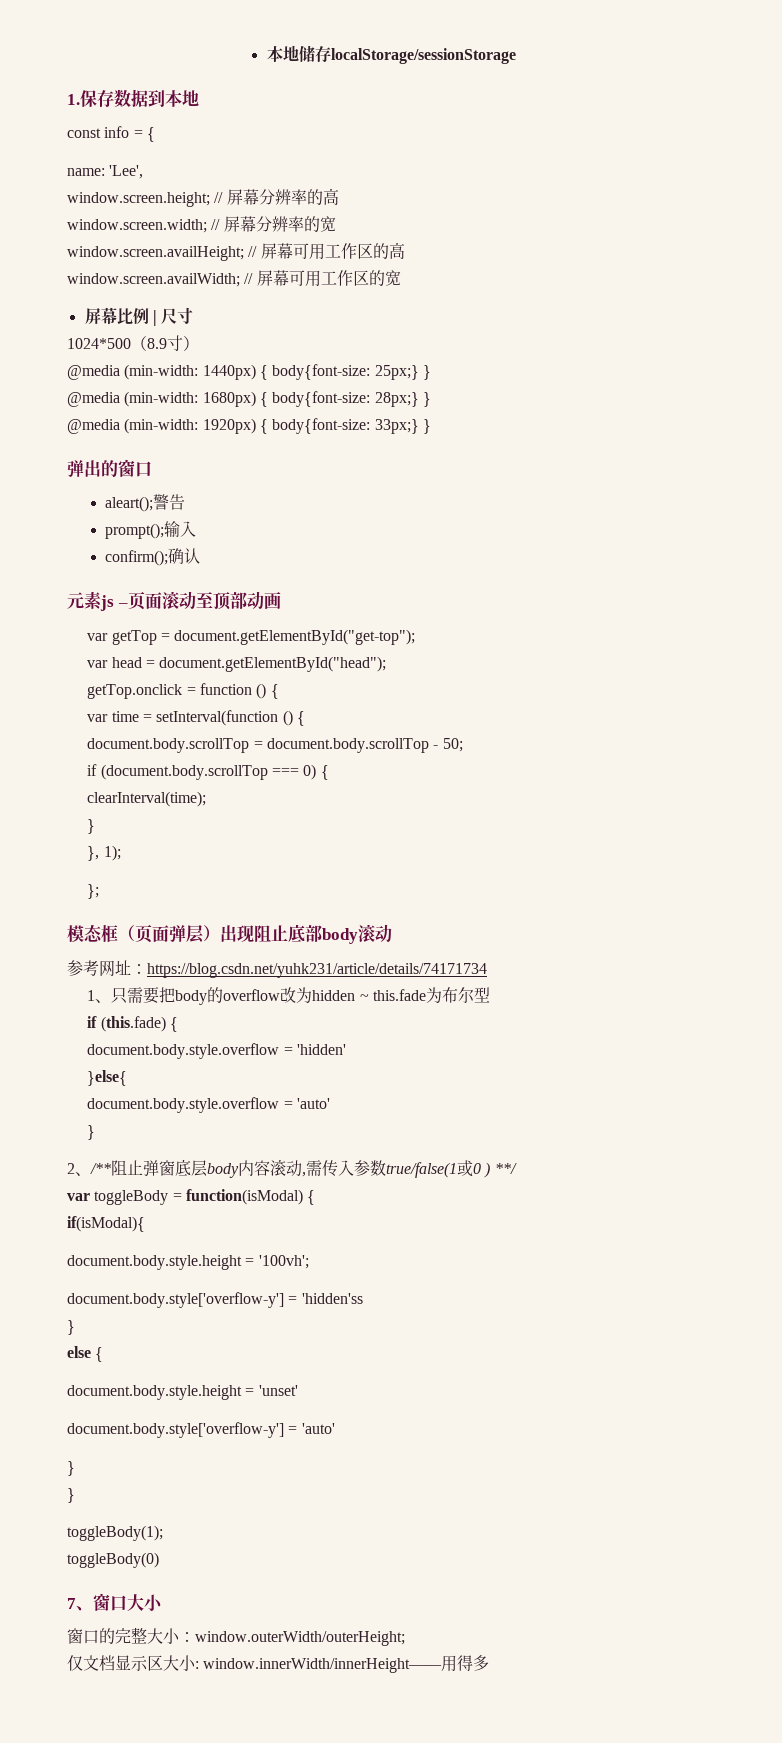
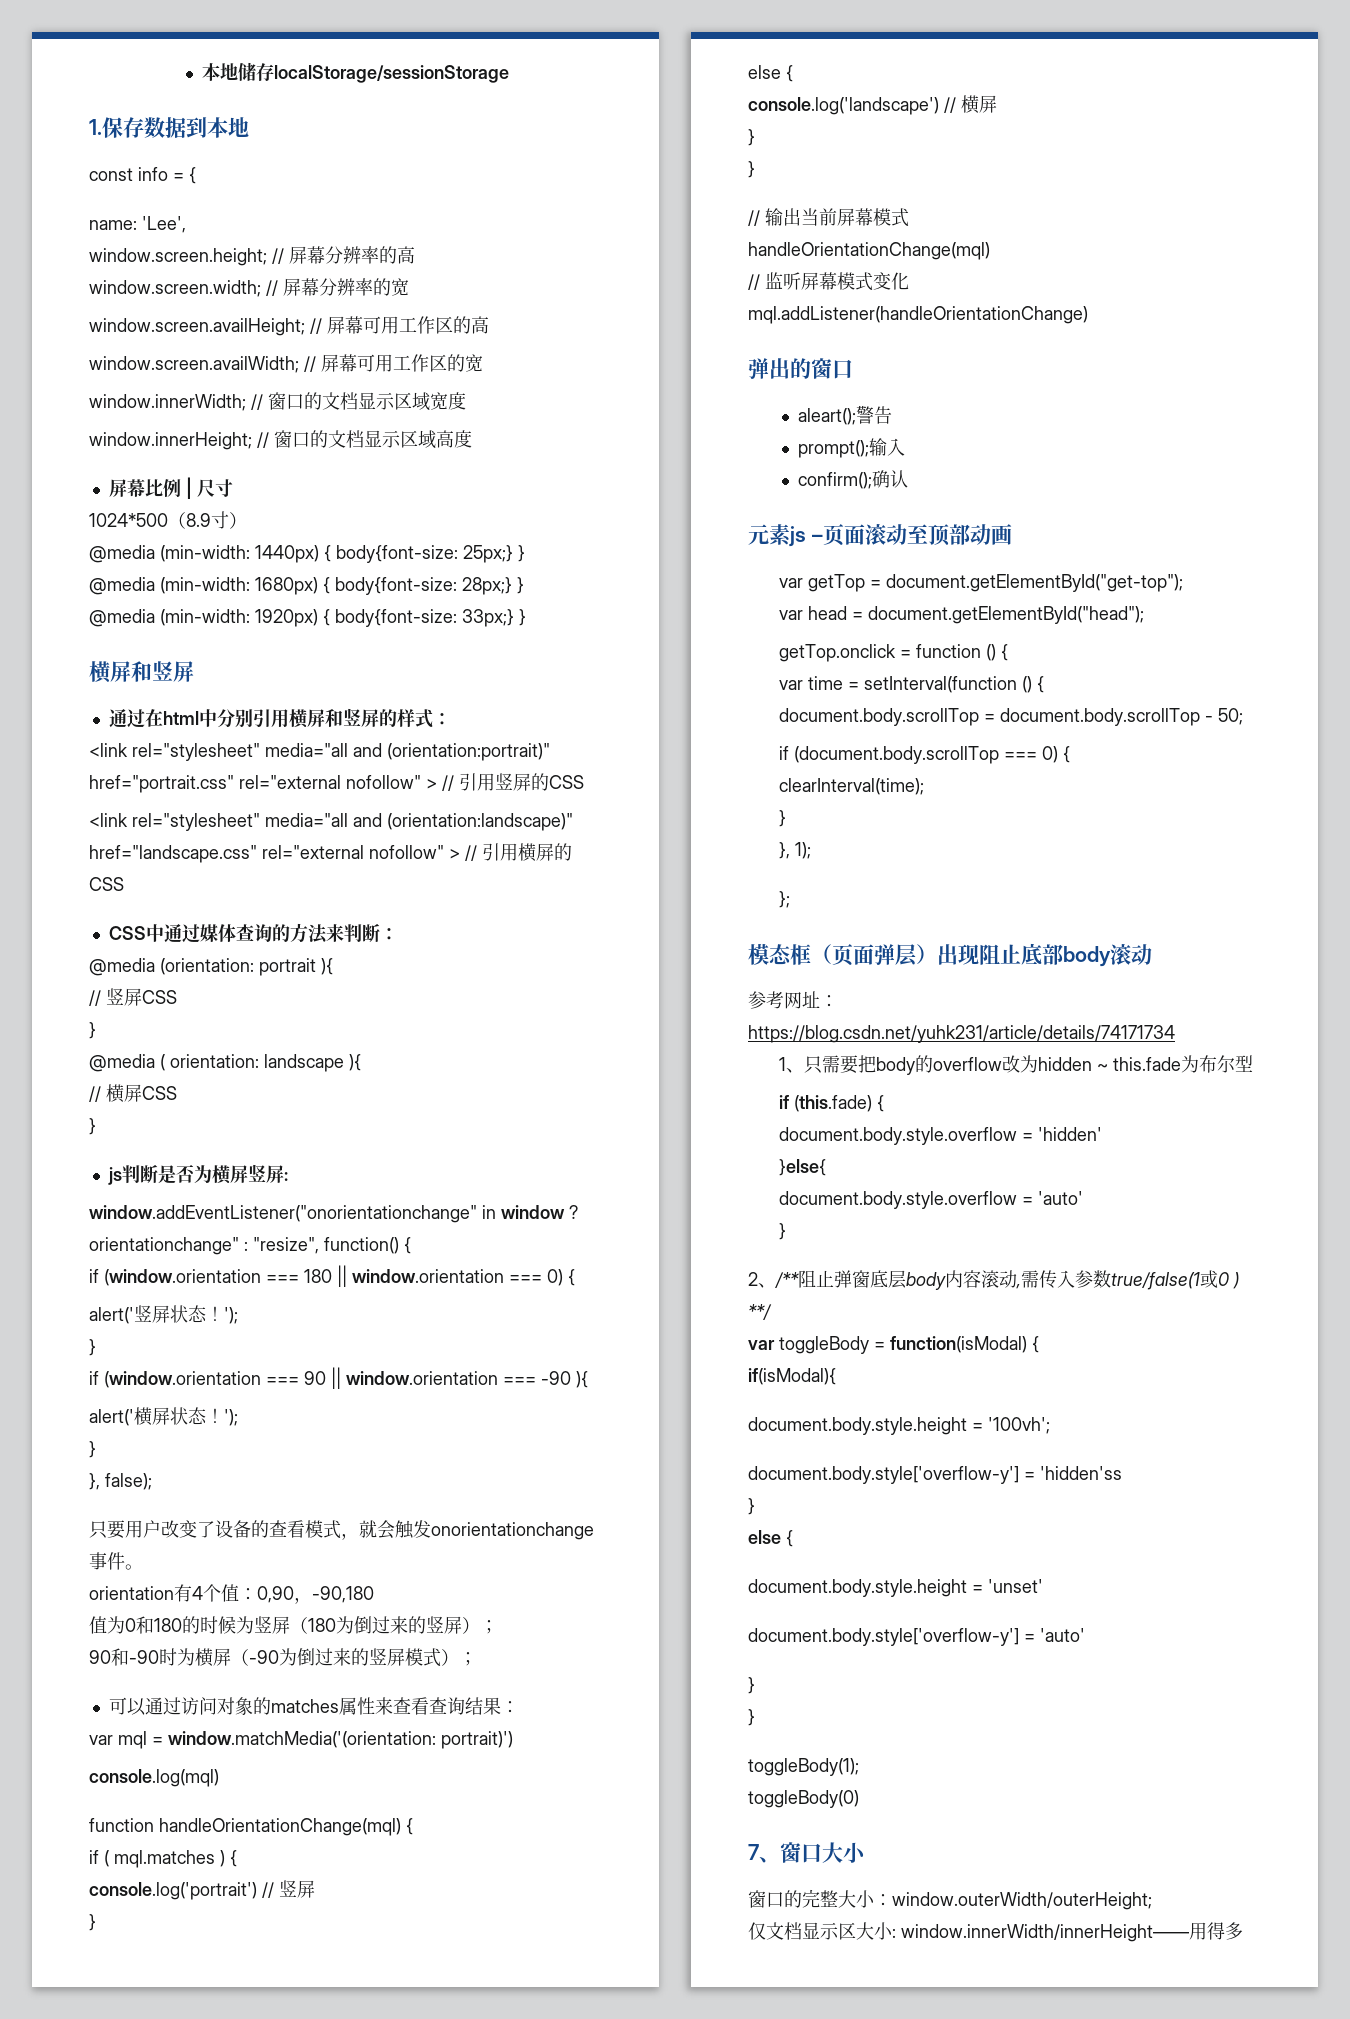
+ window.innerWidth; // 窗口的文档显示区域宽度
+ window.innerHeight; // 窗口的文档显示区域高度
  @media (min-width: 1920px) { body{font-size: 33px;} }
+ 横屏和竖屏
+ 通过在html中分别引用横屏和竖屏的样式：
+ <link rel="stylesheet" media="all and (orientation:portrait)" href="portrait.css" rel="external nofollow" > // 引用竖屏的CSS
+ <link rel="stylesheet" media="all and (orientation:landscape)" href="landscape.css" rel="external nofollow" > // 引用横屏的CSS
+ CSS中通过媒体查询的方法来判断：
+ @media (orientation: portrait ){
+ // 竖屏CSS
+ }
+ @media ( orientation: landscape ){
+ // 横屏CSS
+ }
+ js判断是否为横屏竖屏:
+ window.addEventListener("onorientationchange" in window ? orientationchange" : "resize", function() {
+ if (window.orientation === 180 || window.orientation === 0) {
+ alert('竖屏状态！');
+ }
+ if (window.orientation === 90 || window.orientation === -90 ){
+ alert('横屏状态！');
+ }
+ }, false);
+ 只要用户改变了设备的查看模式，就会触发onorientationchange事件。
+ orientation有4个值：0,90，-90,180
+ 值为0和180的时候为竖屏（180为倒过来的竖屏）；
+ 90和-90时为横屏（-90为倒过来的竖屏模式）；
+ 可以通过访问对象的matches属性来查看查询结果：
+ var mql = window.matchMedia('(orientation: portrait)')
+ console.log(mql)
+ function handleOrientationChange(mql) {
+ if ( mql.matches ) {
+ console.log('portrait') // 竖屏
+ }
+ else {
+ console.log('landscape') // 横屏
+ }
+ }
+ // 输出当前屏幕模式
+ handleOrientationChange(mql)
+ // 监听屏幕模式变化
+ mql.addListener(handleOrientationChange)

